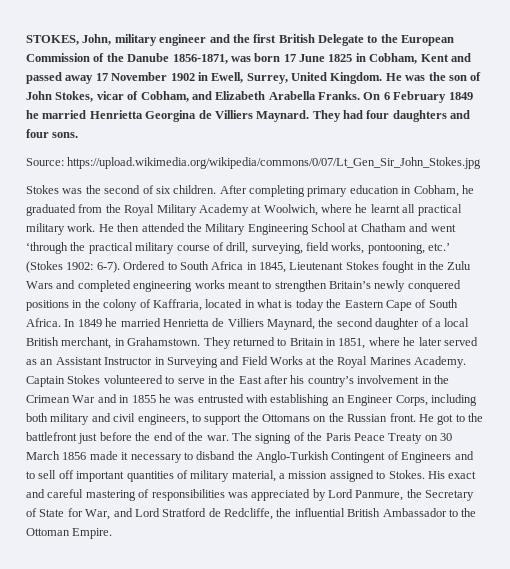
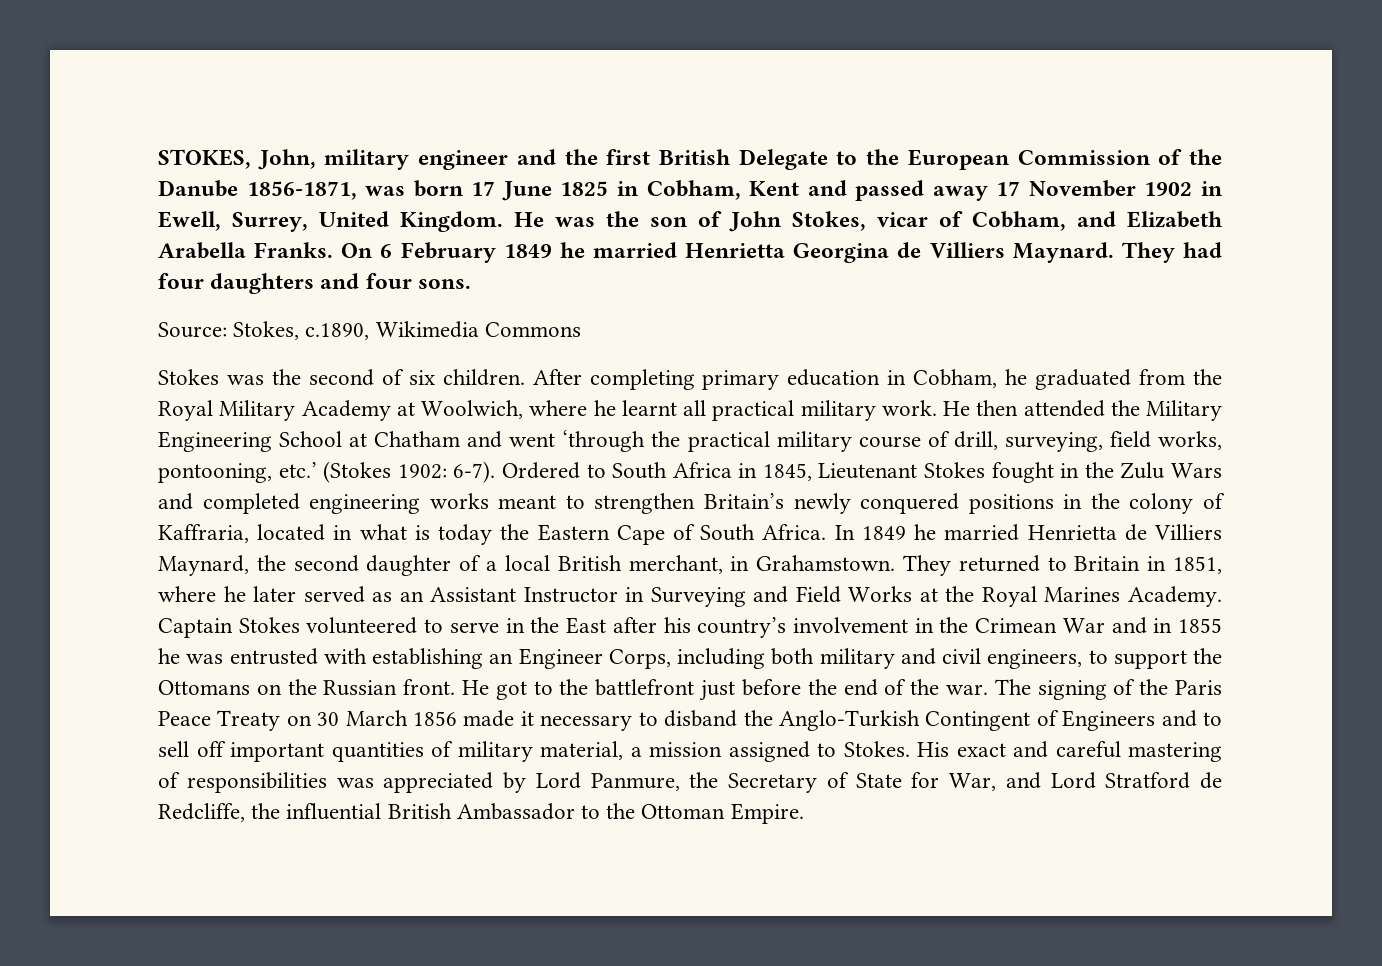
- Source: https://upload.wikimedia.org/wikipedia/commons/0/07/Lt_Gen_Sir_John_Stokes.jpg
+ Source: Stokes, c.1890, Wikimedia Commons

